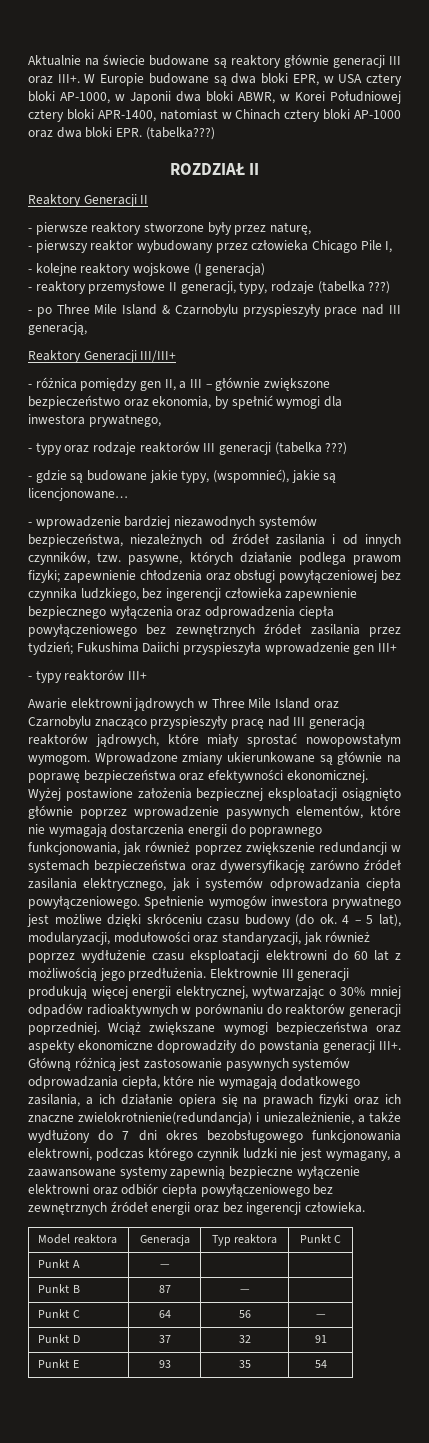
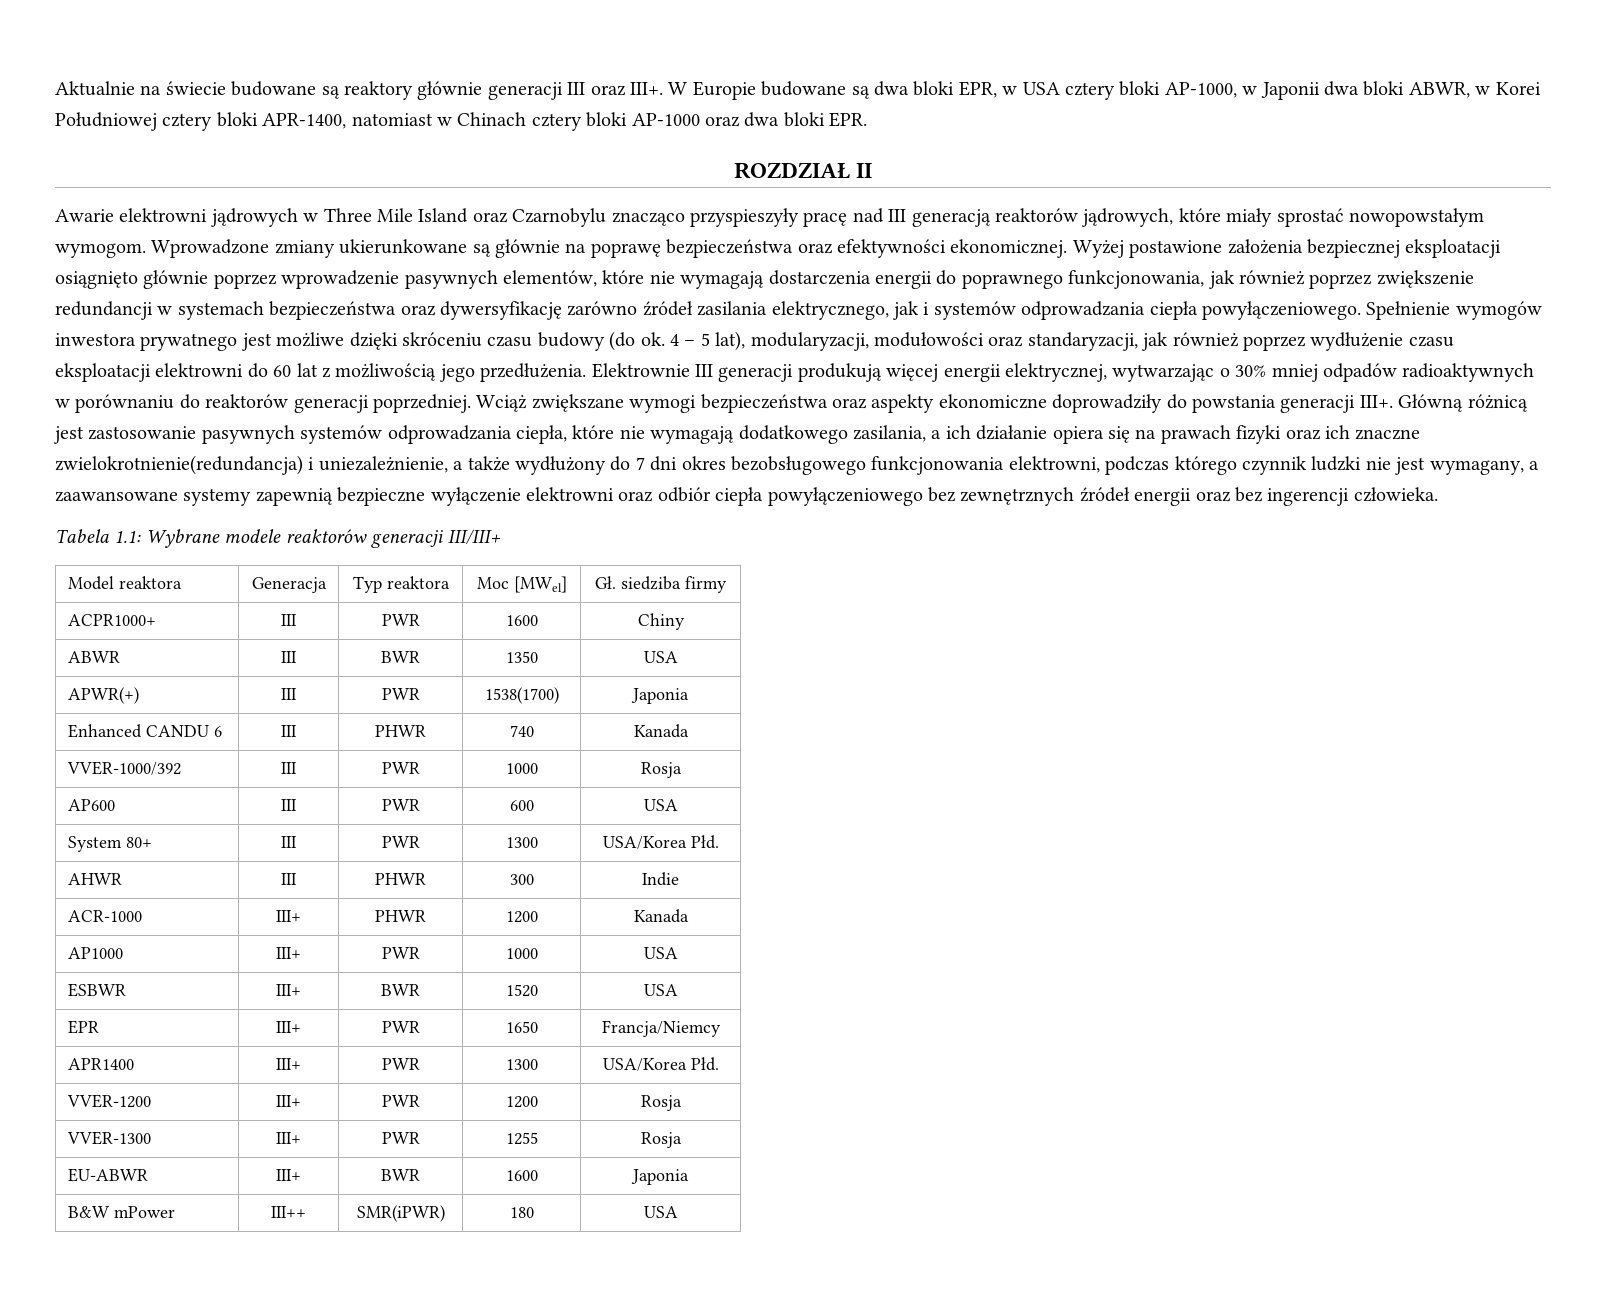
- W Europie budowane są dwa bloki EPR, w USA cztery bloki AP-1000, w Japonii dwa bloki ABWR, w Korei Południowej cztery bloki APR-1400, natomiast w Chinach cztery bloki AP-1000 oraz dwa bloki EPR. (tabelka???)
+ W Europie budowane są dwa bloki EPR, w USA cztery bloki AP-1000, w Japonii dwa bloki ABWR, w Korei Południowej cztery bloki APR-1400, natomiast w Chinach cztery bloki AP-1000 oraz dwa bloki EPR.
- Reaktory Generacji II
- - pierwsze reaktory stworzone były przez naturę,
- - pierwszy reaktor wybudowany przez człowieka Chicago Pile I,
- - kolejne reaktory wojskowe (I generacja)
- - reaktory przemysłowe II generacji, typy, rodzaje (tabelka ???)
- - po Three Mile Island & Czarnobylu przyspieszyły prace nad III generacją,
- Reaktory Generacji III/III+
- - różnica pomiędzy gen II, a III – głównie zwiększone bezpieczeństwo oraz ekonomia, by spełnić wymogi dla inwestora prywatnego,
- - typy oraz rodzaje reaktorów III generacji (tabelka ???)
- - gdzie są budowane jakie typy, (wspomnieć), jakie są licencjonowane…
- - wprowadzenie bardziej niezawodnych systemów bezpieczeństwa, niezależnych od źródeł zasilania i od innych czynników, tzw. pasywne, których działanie podlega prawom fizyki; zapewnienie chłodzenia oraz obsługi powyłączeniowej bez czynnika ludzkiego, bez ingerencji człowieka zapewnienie bezpiecznego wyłączenia oraz odprowadzenia ciepła powyłączeniowego bez zewnętrznych źródeł zasilania przez tydzień; Fukushima Daiichi przyspieszyła wprowadzenie gen III+
- - typy reaktorów III+
+ Tabela 1.1: Wybrane modele reaktorów generacji III/III+
- Model reaktora | Generacja | Typ reaktora | Punkt C
- Punkt A | — | |
- Punkt B | 87 | — |
- Punkt C | 64 | 56 | —
- Punkt D | 37 | 32 | 91
- Punkt E | 93 | 35 | 54
+ Model reaktora | Generacja | Typ reaktora | Moc [MWel] | Gł. siedziba firmy
+ ACPR1000+ | III | PWR | 1600 | Chiny
+ ABWR | III | BWR | 1350 | USA
+ APWR(+) | III | PWR | 1538(1700) | Japonia
+ Enhanced CANDU 6 | III | PHWR | 740 | Kanada
+ VVER-1000/392 | III | PWR | 1000 | Rosja
+ AP600 | III | PWR | 600 | USA
+ System 80+ | III | PWR | 1300 | USA/Korea Płd.
+ AHWR | III | PHWR | 300 | Indie
+ ACR-1000 | III+ | PHWR | 1200 | Kanada
+ AP1000 | III+ | PWR | 1000 | USA
+ ESBWR | III+ | BWR | 1520 | USA
+ EPR | III+ | PWR | 1650 | Francja/Niemcy
+ APR1400 | III+ | PWR | 1300 | USA/Korea Płd.
+ VVER-1200 | III+ | PWR | 1200 | Rosja
+ VVER-1300 | III+ | PWR | 1255 | Rosja
+ EU-ABWR | III+ | BWR | 1600 | Japonia
+ B&W mPower | III++ | SMR(iPWR) | 180 | USA

